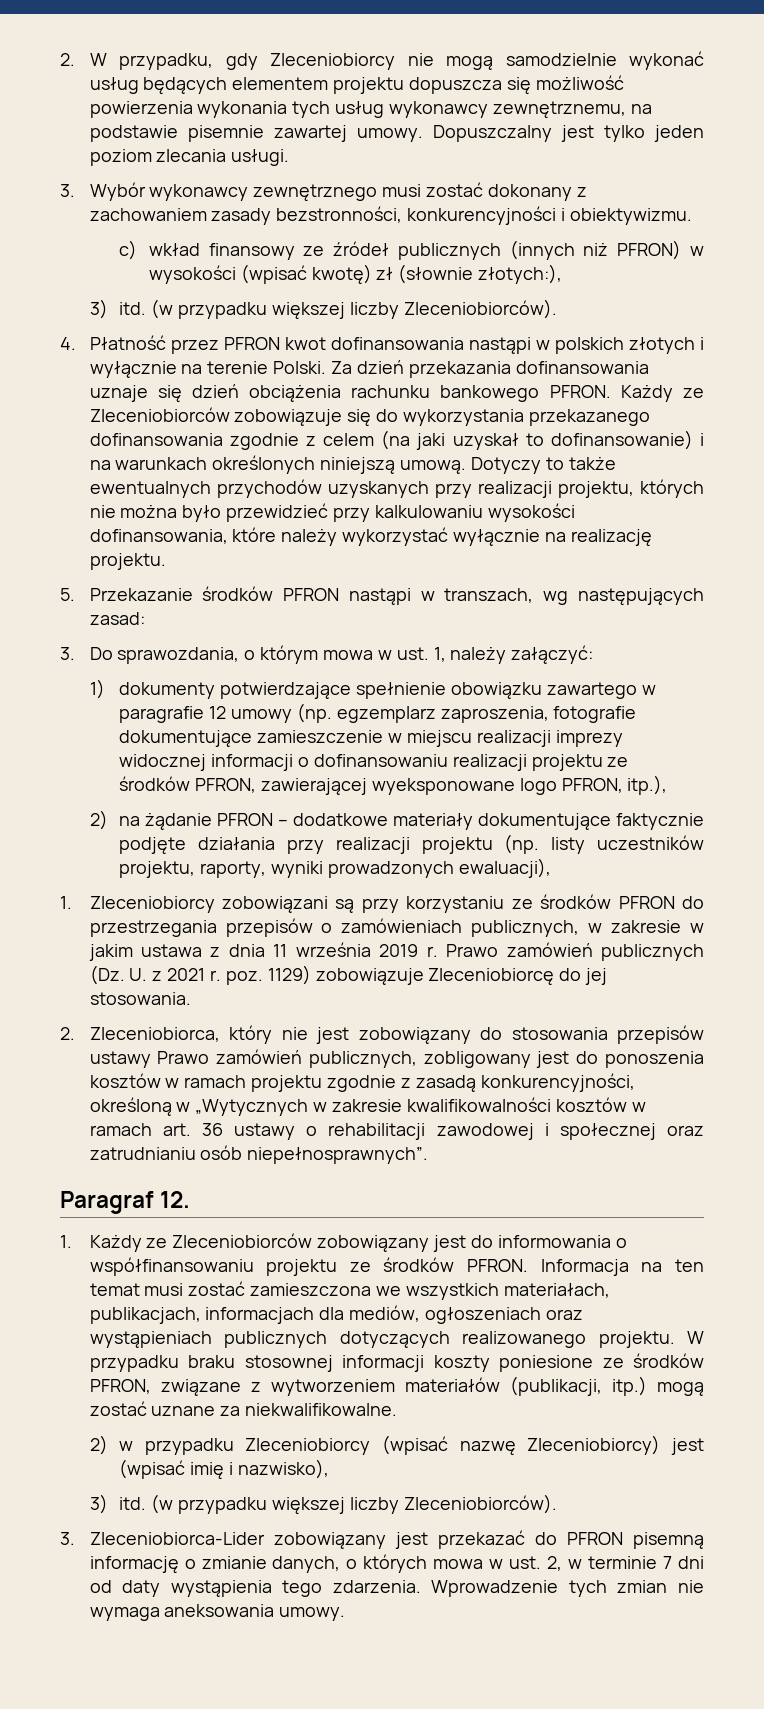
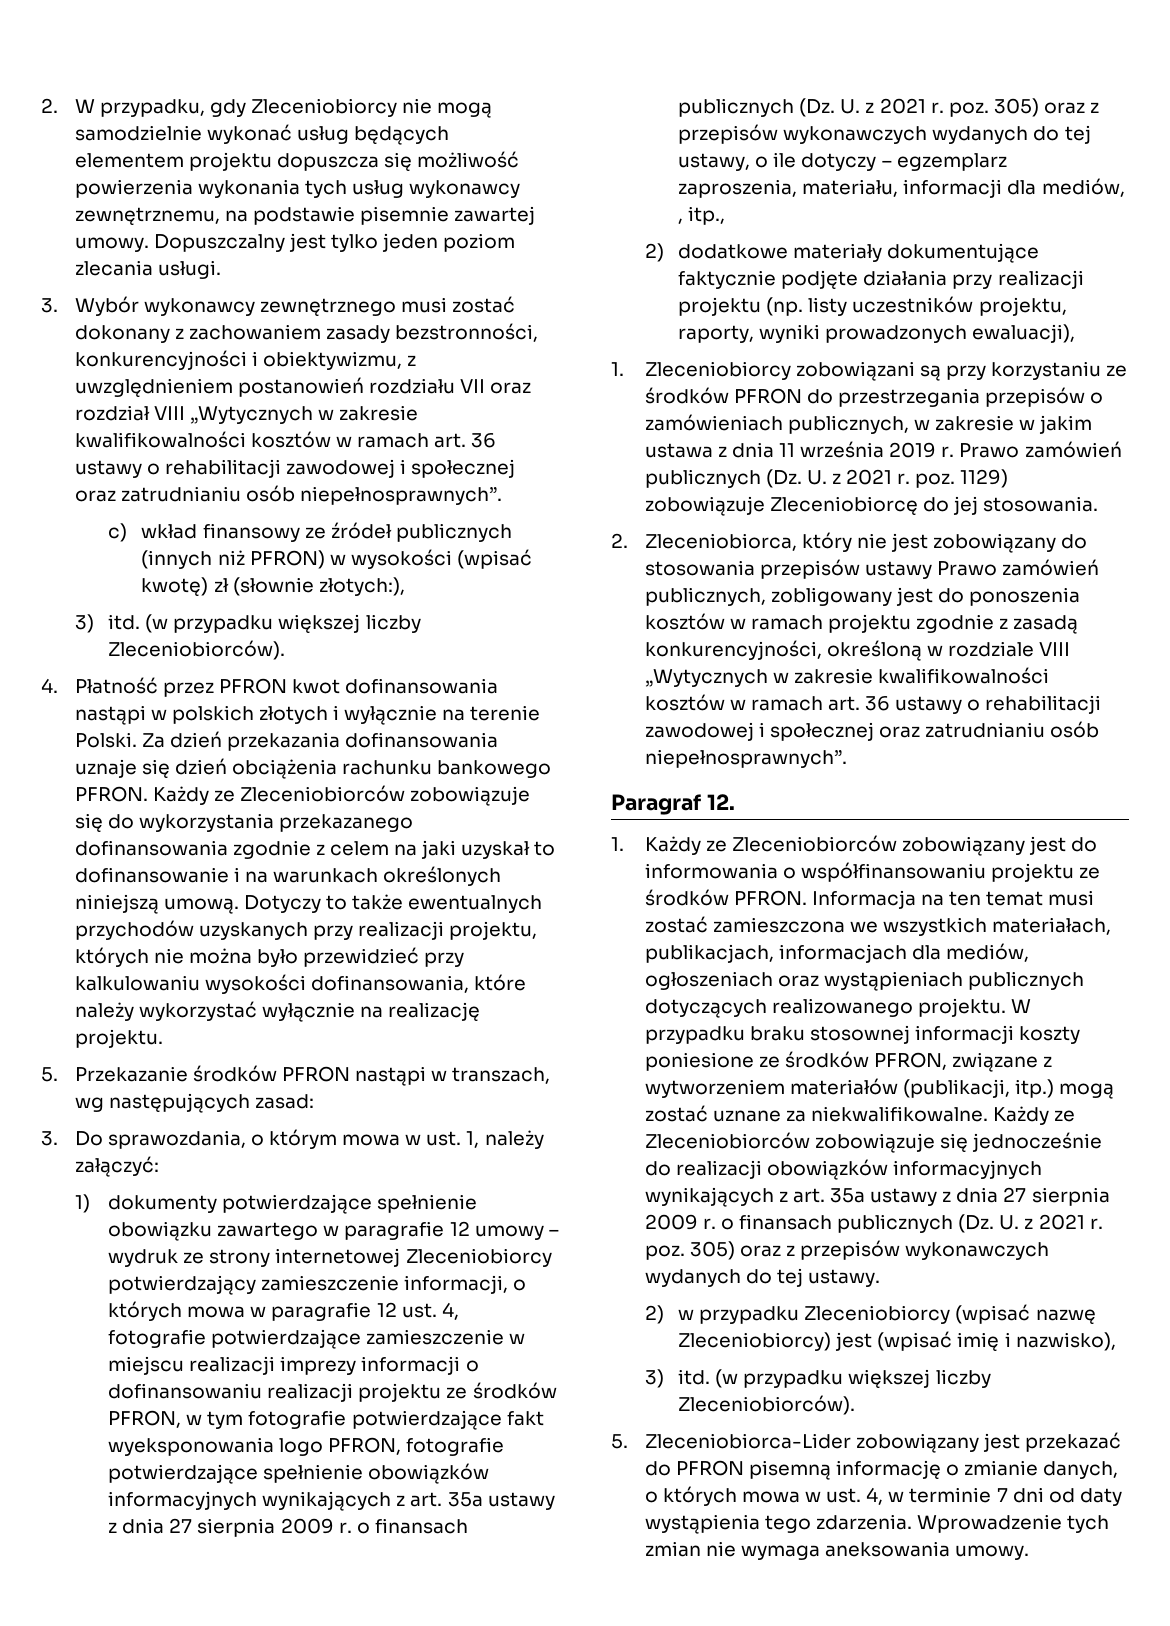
- 3. Wybór wykonawcy zewnętrznego musi zostać dokonany z zachowaniem zasady bezstronności, konkurencyjności i obiektywizmu.
+ 3. Wybór wykonawcy zewnętrznego musi zostać dokonany z zachowaniem zasady bezstronności, konkurencyjności i obiektywizmu, z uwzględnieniem postanowień rozdziału VII oraz rozdział VIII „Wytycznych w zakresie kwalifikowalności kosztów w ramach art. 36 ustawy o rehabilitacji zawodowej i społecznej oraz zatrudnianiu osób niepełnosprawnych”.
- Każdy ze Zleceniobiorców zobowiązuje się do wykorzystania przekazanego dofinansowania zgodnie z celem (na jaki uzyskał to dofinansowanie) i na warunkach określonych niniejszą umową.
+ Każdy ze Zleceniobiorców zobowiązuje się do wykorzystania przekazanego dofinansowania zgodnie z celem na jaki uzyskał to dofinansowanie i na warunkach określonych niniejszą umową.
- 1) dokumenty potwierdzające spełnienie obowiązku zawartego w paragrafie 12 umowy (np. egzemplarz zaproszenia, fotografie dokumentujące zamieszczenie w miejscu realizacji imprezy widocznej informacji o dofinansowaniu realizacji projektu ze środków PFRON, zawierającej wyeksponowane logo PFRON, itp.),
- 2) na żądanie PFRON – dodatkowe materiały dokumentujące faktycznie podjęte działania przy realizacji projektu (np. listy uczestników projektu, raporty, wyniki prowadzonych ewaluacji),
+ 1) dokumenty potwierdzające spełnienie obowiązku zawartego w paragrafie 12 umowy – wydruk ze strony internetowej Zleceniobiorcy potwierdzający zamieszczenie informacji, o których mowa w paragrafie 12 ust. 4, fotografie potwierdzające zamieszczenie w miejscu realizacji imprezy informacji o dofinansowaniu realizacji projektu ze środków PFRON, w tym fotografie potwierdzające fakt wyeksponowania logo PFRON, fotografie potwierdzające spełnienie obowiązków informacyjnych wynikających z art. 35a ustawy z dnia 27 sierpnia 2009 r. o finansach publicznych (Dz. U. z 2021 r. poz. 305) oraz z przepisów wykonawczych wydanych do tej ustawy, o ile dotyczy – egzemplarz zaproszenia, materiału, informacji dla mediów, , itp.,
+ 2) dodatkowe materiały dokumentujące faktycznie podjęte działania przy realizacji projektu (np. listy uczestników projektu, raporty, wyniki prowadzonych ewaluacji),
- 2. Zleceniobiorca, który nie jest zobowiązany do stosowania przepisów ustawy Prawo zamówień publicznych, zobligowany jest do ponoszenia kosztów w ramach projektu zgodnie z zasadą konkurencyjności, określoną w „Wytycznych w zakresie kwalifikowalności kosztów w ramach art. 36 ustawy o rehabilitacji zawodowej i społecznej oraz zatrudnianiu osób niepełnosprawnych”.
+ 2. Zleceniobiorca, który nie jest zobowiązany do stosowania przepisów ustawy Prawo zamówień publicznych, zobligowany jest do ponoszenia kosztów w ramach projektu zgodnie z zasadą konkurencyjności, określoną w rozdziale VIII „Wytycznych w zakresie kwalifikowalności kosztów w ramach art. 36 ustawy o rehabilitacji zawodowej i społecznej oraz zatrudnianiu osób niepełnosprawnych”.
+ Każdy ze Zleceniobiorców zobowiązuje się jednocześnie do realizacji obowiązków informacyjnych wynikających z art. 35a ustawy z dnia 27 sierpnia 2009 r. o finansach publicznych (Dz. U. z 2021 r. poz. 305) oraz z przepisów wykonawczych wydanych do tej ustawy.
- 3. Zleceniobiorca-Lider zobowiązany jest przekazać do PFRON pisemną informację o zmianie danych, o których mowa w ust. 2, w terminie 7 dni od daty wystąpienia tego zdarzenia.
+ 5. Zleceniobiorca-Lider zobowiązany jest przekazać do PFRON pisemną informację o zmianie danych, o których mowa w ust. 4, w terminie 7 dni od daty wystąpienia tego zdarzenia.

